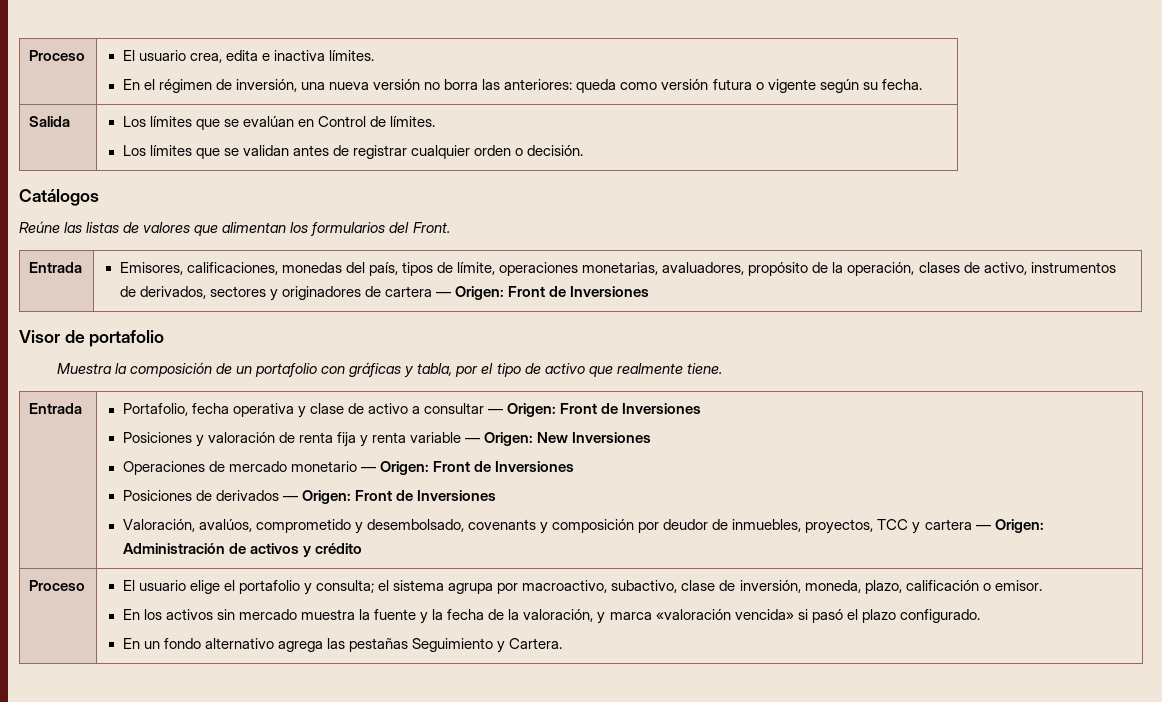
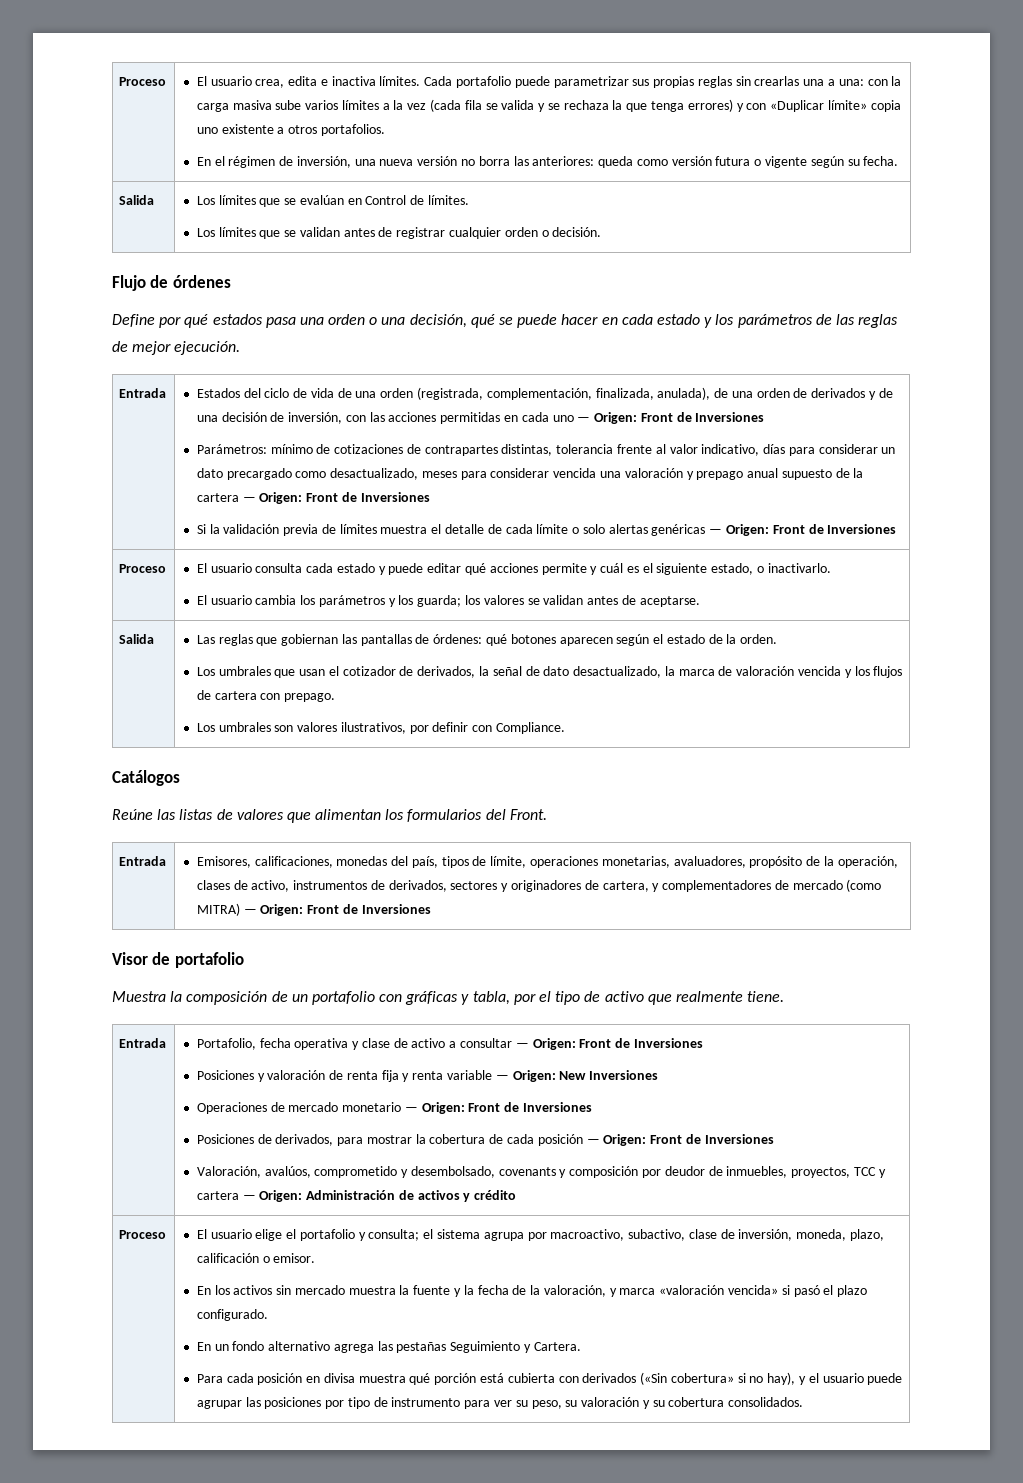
+ Cada portafolio puede parametrizar sus propias reglas sin crearlas una a una: con la carga masiva sube varios límites a la vez (cada fila se valida y se rechaza la que tenga errores) y con «Duplicar límite» copia uno existente a otros portafolios.
+ Flujo de órdenes
+ Define por qué estados pasa una orden o una decisión, qué se puede hacer en cada estado y los parámetros de las reglas de mejor ejecución.
+ Entrada | Estados del ciclo de vida de una orden (registrada, complementación, finalizada, anulada), de una orden de derivados y de una decisión de inversión, con las acciones permitidas en cada uno — Origen: Front de Inversiones
+ Parámetros: mínimo de cotizaciones de contrapartes distintas, tolerancia frente al valor indicativo, días para considerar un dato precargado como desactualizado, meses para considerar vencida una valoración y prepago anual supuesto de la cartera — Origen: Front de Inversiones
+ Si la validación previa de límites muestra el detalle de cada límite o solo alertas genéricas — Origen: Front de Inversiones
+ Proceso | El usuario consulta cada estado y puede editar qué acciones permite y cuál es el siguiente estado, o inactivarlo.
+ El usuario cambia los parámetros y los guarda; los valores se validan antes de aceptarse.
+ Salida | Las reglas que gobiernan las pantallas de órdenes: qué botones aparecen según el estado de la orden.
+ Los umbrales que usan el cotizador de derivados, la señal de dato desactualizado, la marca de valoración vencida y los flujos de cartera con prepago.
+ Los umbrales son valores ilustrativos, por definir con Compliance.
- Entrada | Emisores, calificaciones, monedas del país, tipos de límite, operaciones monetarias, avaluadores, propósito de la operación, clases de activo, instrumentos de derivados, sectores y originadores de cartera — Origen: Front de Inversiones
+ Entrada | Emisores, calificaciones, monedas del país, tipos de límite, operaciones monetarias, avaluadores, propósito de la operación, clases de activo, instrumentos de derivados, sectores y originadores de cartera, y complementadores de mercado (como MITRA) — Origen: Front de Inversiones
- Posiciones de derivados — Origen: Front de Inversiones
+ Posiciones de derivados, para mostrar la cobertura de cada posición — Origen: Front de Inversiones
+ Para cada posición en divisa muestra qué porción está cubierta con derivados («Sin cobertura» si no hay), y el usuario puede agrupar las posiciones por tipo de instrumento para ver su peso, su valoración y su cobertura consolidados.

